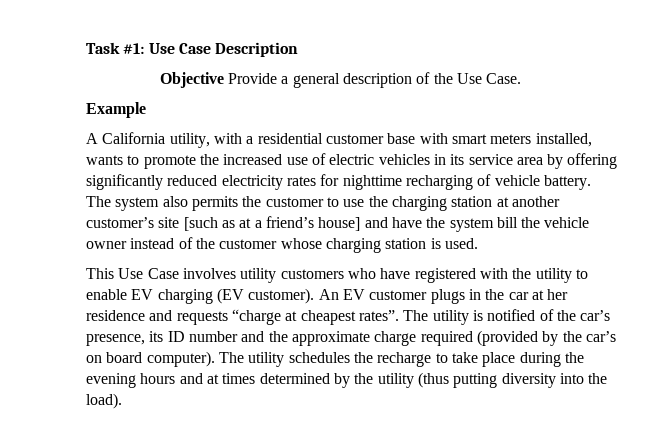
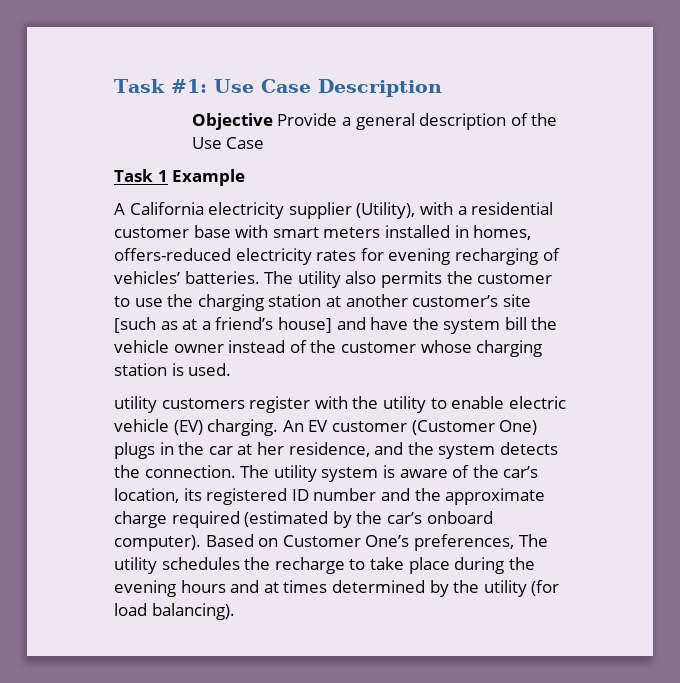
- Objective Provide a general description of the Use Case.
- Example
+ Objective Provide a general description of the Use Case
+ Task 1 Example
- A California utility, with a residential customer base with smart meters installed, wants to promote the increased use of electric vehicles in its service area by offering significantly reduced electricity rates for nighttime recharging of vehicle battery. The system also permits the customer to use the charging station at another customer’s site [such as at a friend’s house] and have the system bill the vehicle owner instead of the customer whose charging station is used.
+ A California electricity supplier (Utility), with a residential customer base with smart meters installed in homes, offers-reduced electricity rates for evening recharging of vehicles’ batteries. The utility also permits the customer to use the charging station at another customer’s site [such as at a friend’s house] and have the system bill the vehicle owner instead of the customer whose charging station is used.
- This Use Case involves utility customers who have registered with the utility to enable EV charging (EV customer).
+ utility customers register with the utility to enable electric vehicle (EV) charging.
- An EV customer plugs in the car at her residence and requests “charge at cheapest rates”. The utility is notified of the car’s presence, its ID number and the approximate charge required (provided by the car’s on board computer). The utility schedules the recharge to take place during the evening hours and at times determined by the utility (thus putting diversity into the load).
+ An EV customer (Customer One) plugs in the car at her residence, and the system detects the connection. The utility system is aware of the car’s location, its registered ID number and the approximate charge required (estimated by the car’s onboard computer). Based on Customer One’s preferences, The utility schedules the recharge to take place during the evening hours and at times determined by the utility (for load balancing).

